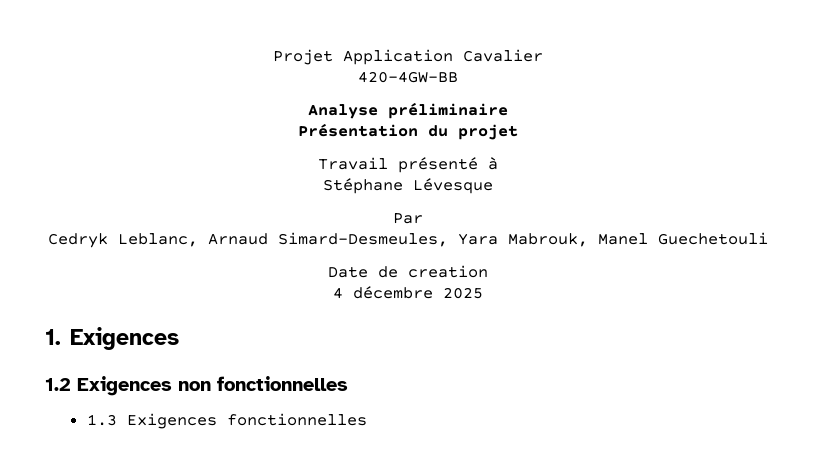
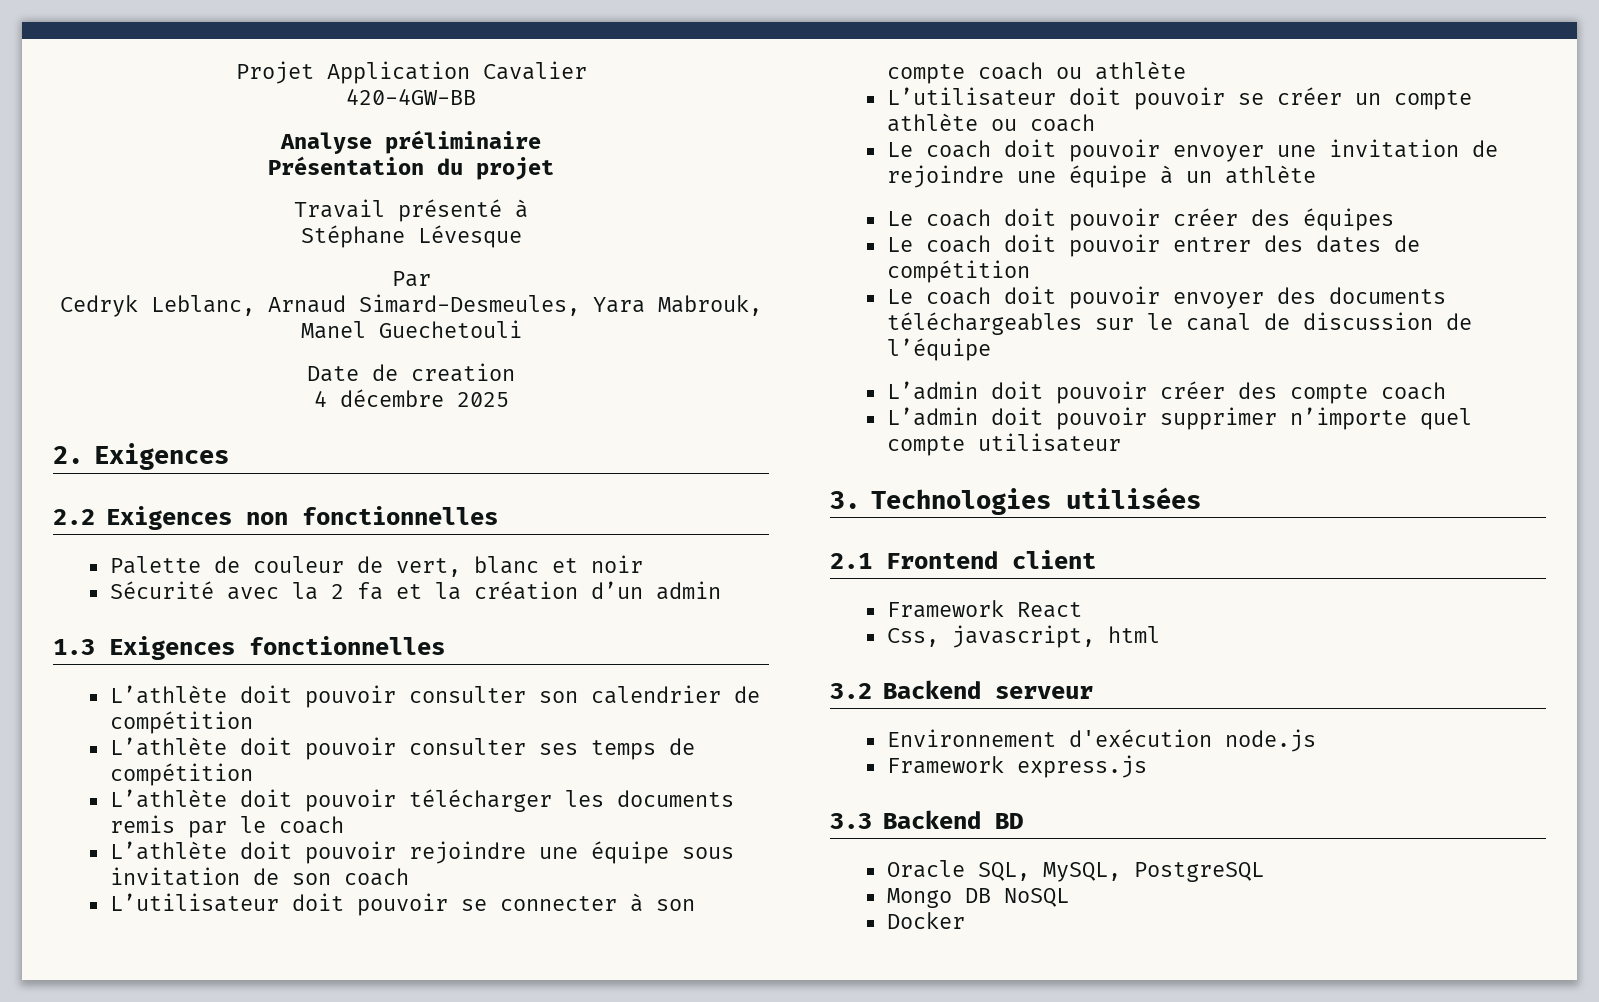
- 1. Exigences
+ 2. Exigences
- 1.2 Exigences non fonctionnelles
+ 2.2 Exigences non fonctionnelles
+ Palette de couleur de vert, blanc et noir
+ Sécurité avec la 2 fa et la création d’un admin
  1.3 Exigences fonctionnelles
+ L’athlète doit pouvoir consulter son calendrier de compétition
+ L’athlète doit pouvoir consulter ses temps de compétition
+ L’athlète doit pouvoir télécharger les documents remis par le coach
+ L’athlète doit pouvoir rejoindre une équipe sous invitation de son coach
+ L’utilisateur doit pouvoir se connecter à son compte coach ou athlète
+ L’utilisateur doit pouvoir se créer un compte athlète ou coach
+ Le coach doit pouvoir envoyer une invitation de rejoindre une équipe à un athlète
+ Le coach doit pouvoir créer des équipes
+ Le coach doit pouvoir entrer des dates de compétition
+ Le coach doit pouvoir envoyer des documents téléchargeables sur le canal de discussion de l’équipe
+ L’admin doit pouvoir créer des compte coach
+ L’admin doit pouvoir supprimer n’importe quel compte utilisateur
+ 3. Technologies utilisées
+ 2.1 Frontend client
+ Framework React
+ Css, javascript, html
+ 3.2 Backend serveur
+ Environnement d'exécution node.js
+ Framework express.js
+ 3.3 Backend BD
+ Oracle SQL, MySQL, PostgreSQL
+ Mongo DB NoSQL
+ Docker

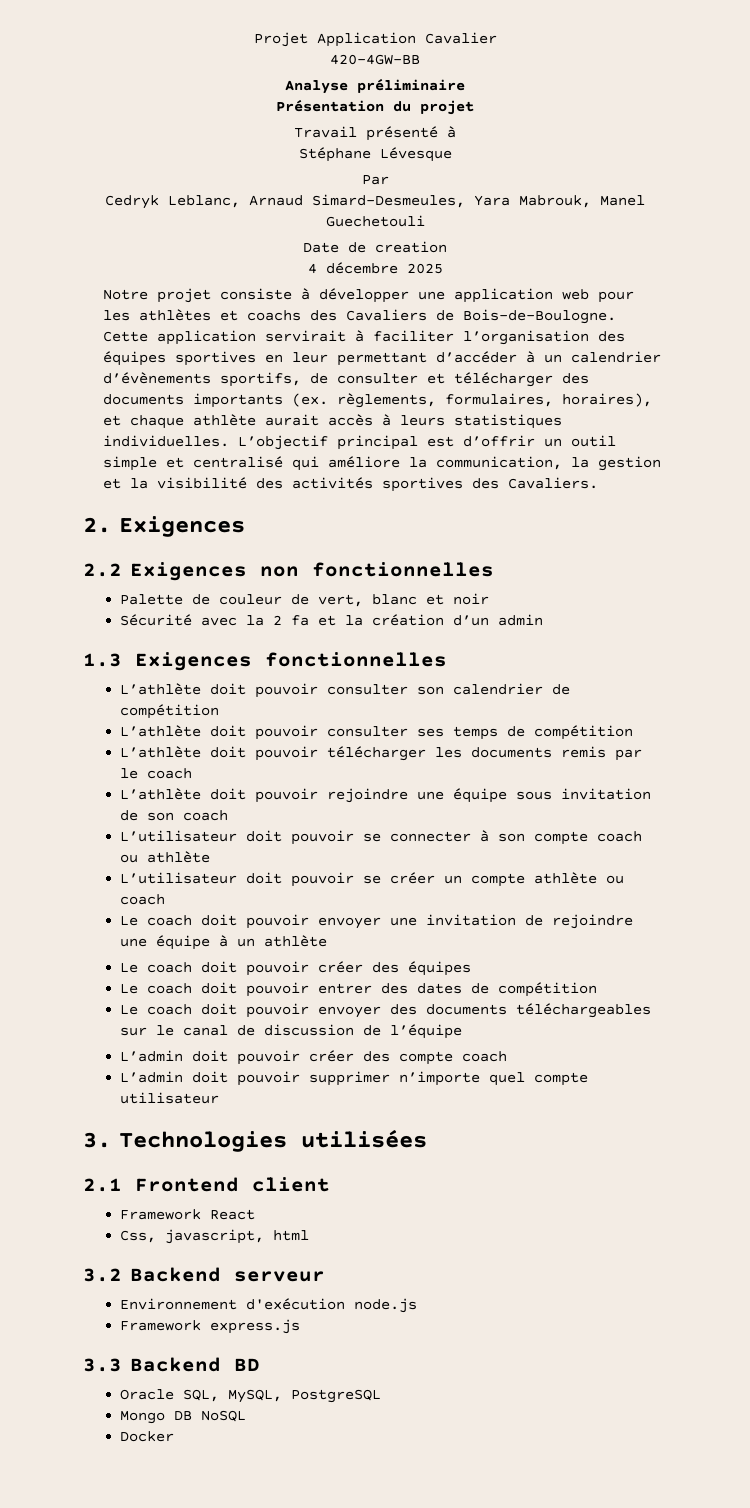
+ Notre projet consiste à développer une application web pour les athlètes et coachs des Cavaliers de Bois-de-Boulogne. Cette application servirait à faciliter l’organisation des équipes sportives en leur permettant d’accéder à un calendrier d’évènements sportifs, de consulter et télécharger des documents importants (ex. règlements, formulaires, horaires), et chaque athlète aurait accès à leurs statistiques individuelles. L’objectif principal est d’offrir un outil simple et centralisé qui améliore la communication, la gestion et la visibilité des activités sportives des Cavaliers.

